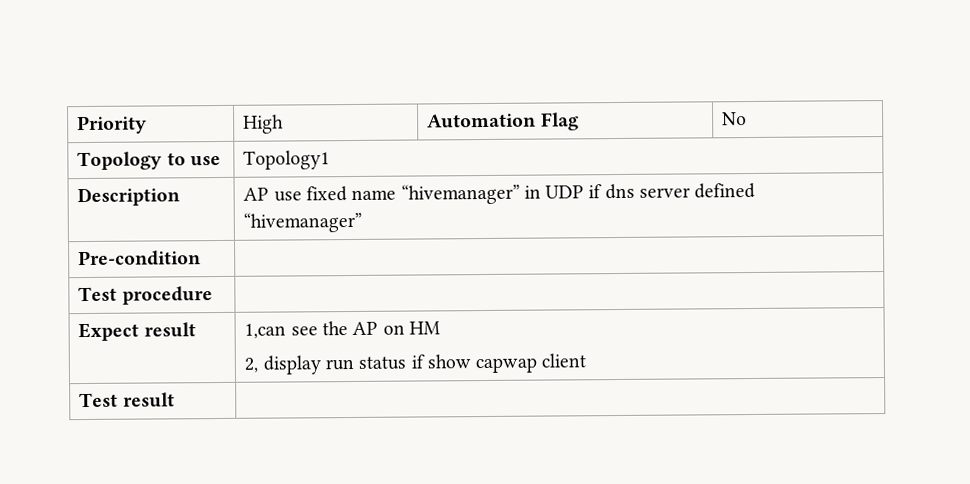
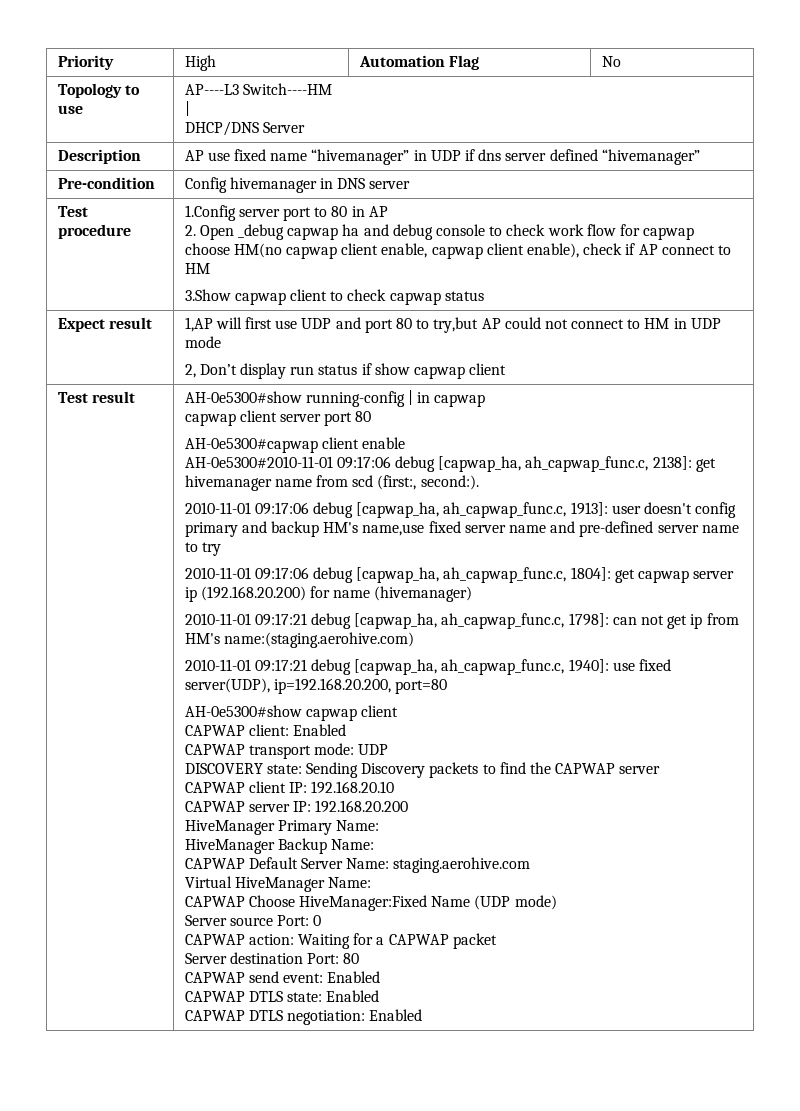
- Topology to use | Topology1
+ Topology to use | AP----L3 Switch----HM
+ |
+ DHCP/DNS Server
- Pre-condition |
- Test procedure |
- Expect result | 1,can see the AP on HM
- 2, display run status if show capwap client
+ Pre-condition | Config hivemanager in DNS server
+ Test procedure | 1.Config server port to 80 in AP
+ 2. Open _debug capwap ha and debug console to check work flow for capwap choose HM(no capwap client enable, capwap client enable), check if AP connect to HM
+ 3.Show capwap client to check capwap status
+ Expect result | 1,AP will first use UDP and port 80 to try,but AP could not connect to HM in UDP mode
+ 2, Don’t display run status if show capwap client
+ AH-0e5300#show running-config | in capwap
+ capwap client server port 80
+ AH-0e5300#capwap client enable
+ AH-0e5300#2010-11-01 09:17:06 debug [capwap_ha, ah_capwap_func.c, 2138]: get hivemanager name from scd (first:, second:).
+ 2010-11-01 09:17:06 debug [capwap_ha, ah_capwap_func.c, 1913]: user doesn't config primary and backup HM's name,use fixed server name and pre-defined server name to try
+ 2010-11-01 09:17:06 debug [capwap_ha, ah_capwap_func.c, 1804]: get capwap server ip (192.168.20.200) for name (hivemanager)
+ 2010-11-01 09:17:21 debug [capwap_ha, ah_capwap_func.c, 1798]: can not get ip from HM's name:(staging.aerohive.com)
+ 2010-11-01 09:17:21 debug [capwap_ha, ah_capwap_func.c, 1940]: use fixed server(UDP), ip=192.168.20.200, port=80
+ AH-0e5300#show capwap client
+ CAPWAP client: Enabled
+ CAPWAP transport mode: UDP
+ DISCOVERY state: Sending Discovery packets to find the CAPWAP server
+ CAPWAP client IP: 192.168.20.10
+ CAPWAP server IP: 192.168.20.200
+ HiveManager Primary Name:
+ HiveManager Backup Name:
+ CAPWAP Default Server Name: staging.aerohive.com
+ Virtual HiveManager Name:
+ CAPWAP Choose HiveManager:Fixed Name (UDP mode)
+ Server source Port: 0
+ CAPWAP action: Waiting for a CAPWAP packet
+ Server destination Port: 80
+ CAPWAP send event: Enabled
+ CAPWAP DTLS state: Enabled
+ CAPWAP DTLS negotiation: Enabled

